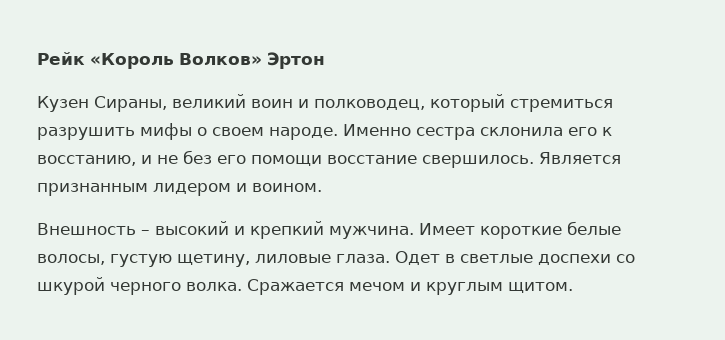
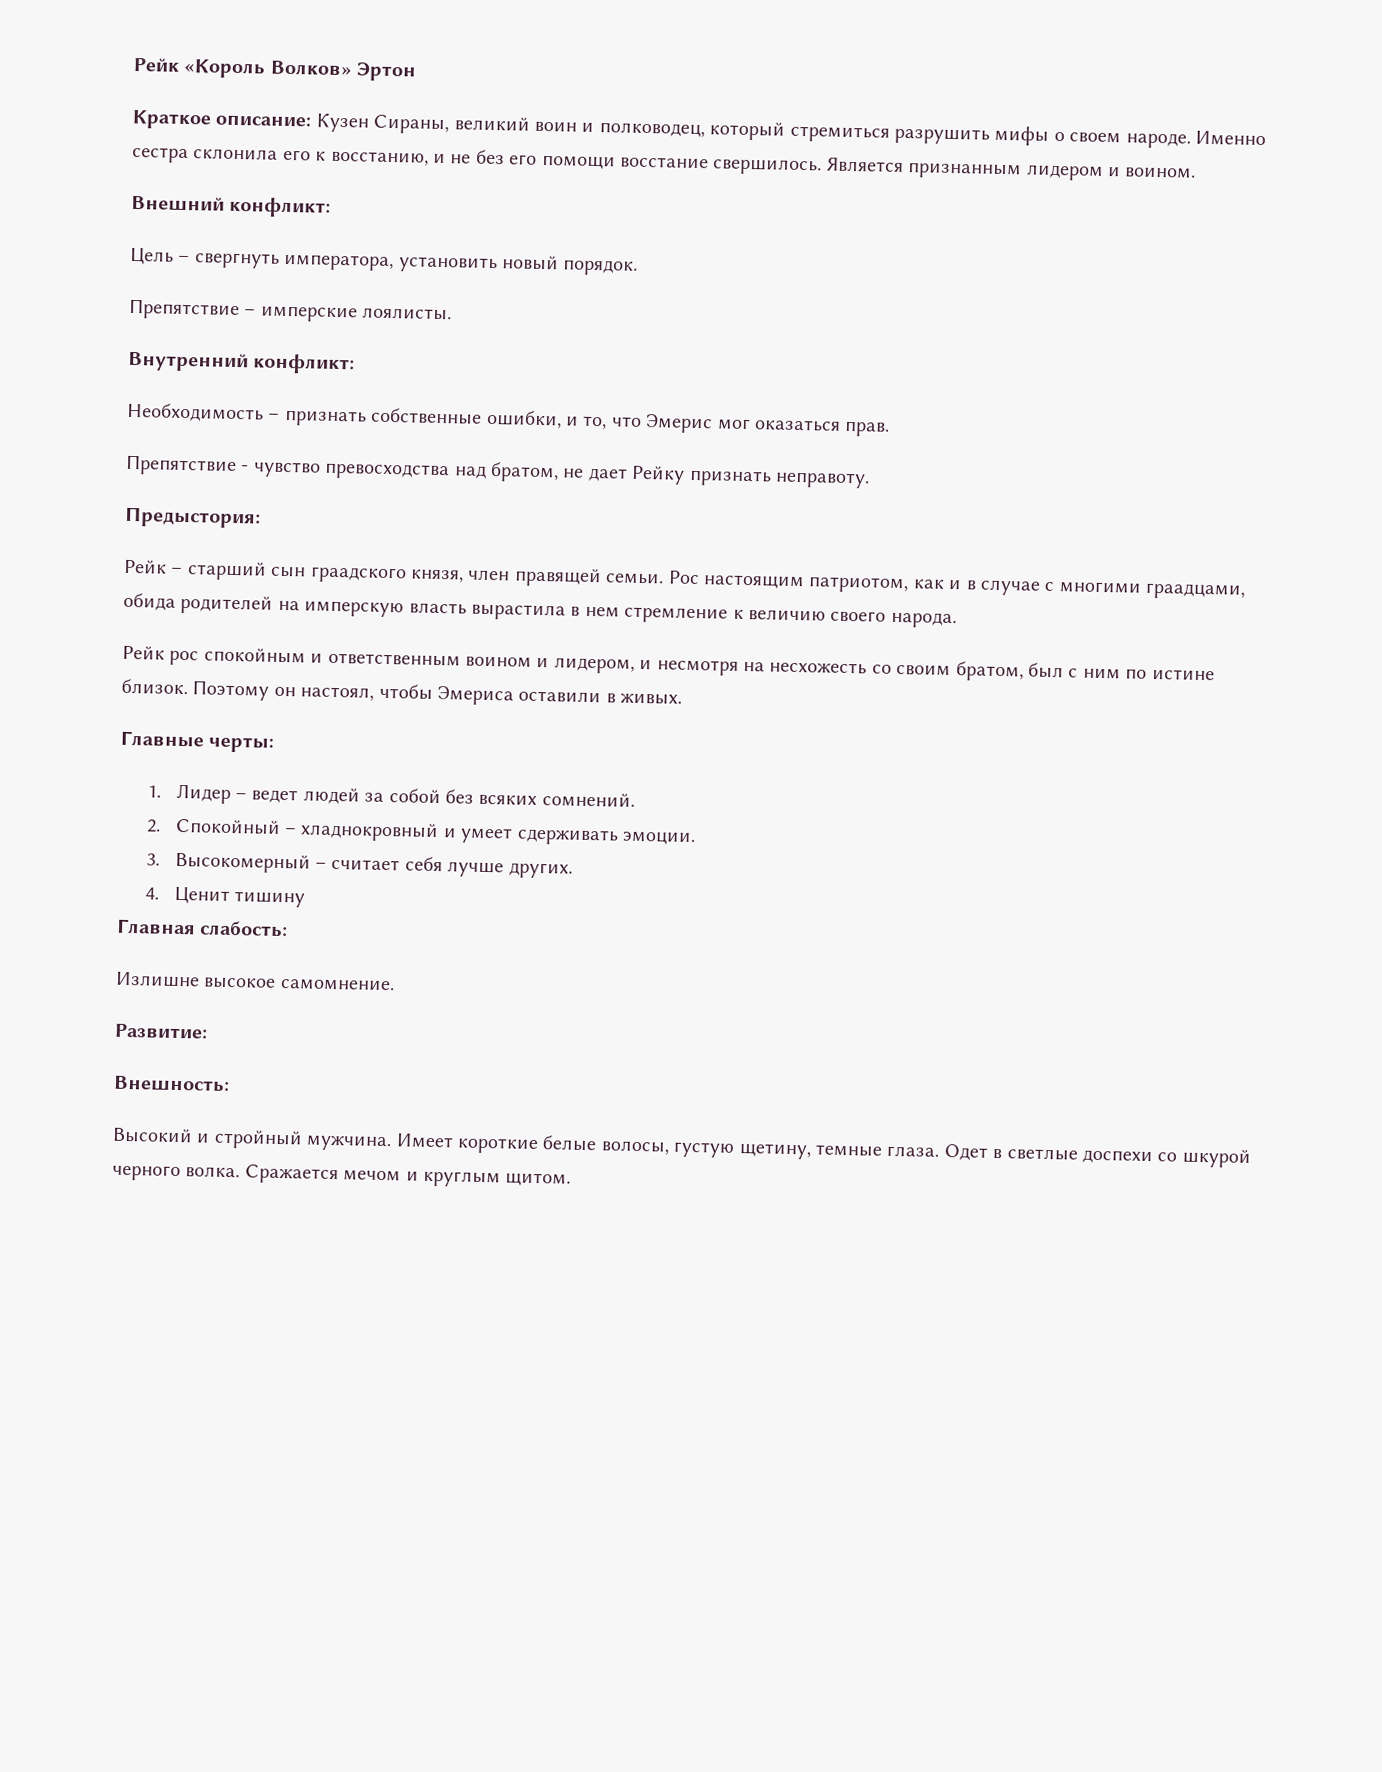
- Кузен Сираны, великий воин и полководец, который стремиться разрушить мифы о своем народе.
+ Краткое описание: Кузен Сираны, великий воин и полководец, который стремиться разрушить мифы о своем народе.
- Внешность – высокий и крепкий мужчина.
+ Внешний конфликт:
+ Цель – свергнуть императора, установить новый порядок.
+ Препятствие – имперские лоялисты.
+ Внутренний конфликт:
+ Необходимость – признать собственные ошибки, и то, что Эмерис мог оказаться прав.
+ Препятствие - чувство превосходства над братом, не дает Рейку признать неправоту.
+ Предыстория:
+ Рейк – старший сын граадского князя, член правящей семьи. Рос настоящим патриотом, как и в случае с многими граадцами, обида родителей на имперскую власть вырастила в нем стремление к величию своего народа.
+ Рейк рос спокойным и ответственным воином и лидером, и несмотря на несхожесть со своим братом, был с ним по истине близок. Поэтому он настоял, чтобы Эмериса оставили в живых.
+ Главные черты:
+ 1. Лидер – ведет людей за собой без всяких сомнений.
+ 2. Спокойный – хладнокровный и умеет сдерживать эмоции.
+ 3. Высокомерный – считает себя лучше других.
+ 4. Ценит тишину
+ Главная слабость:
+ Излишне высокое самомнение.
+ Развитие:
+ Внешность:
+ Высокий и стройный мужчина.
- Имеет короткие белые волосы, густую щетину, лиловые глаза.
+ Имеет короткие белые волосы, густую щетину, темные глаза.

